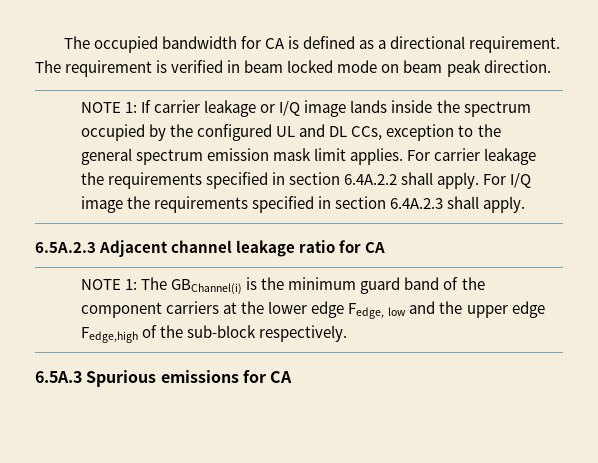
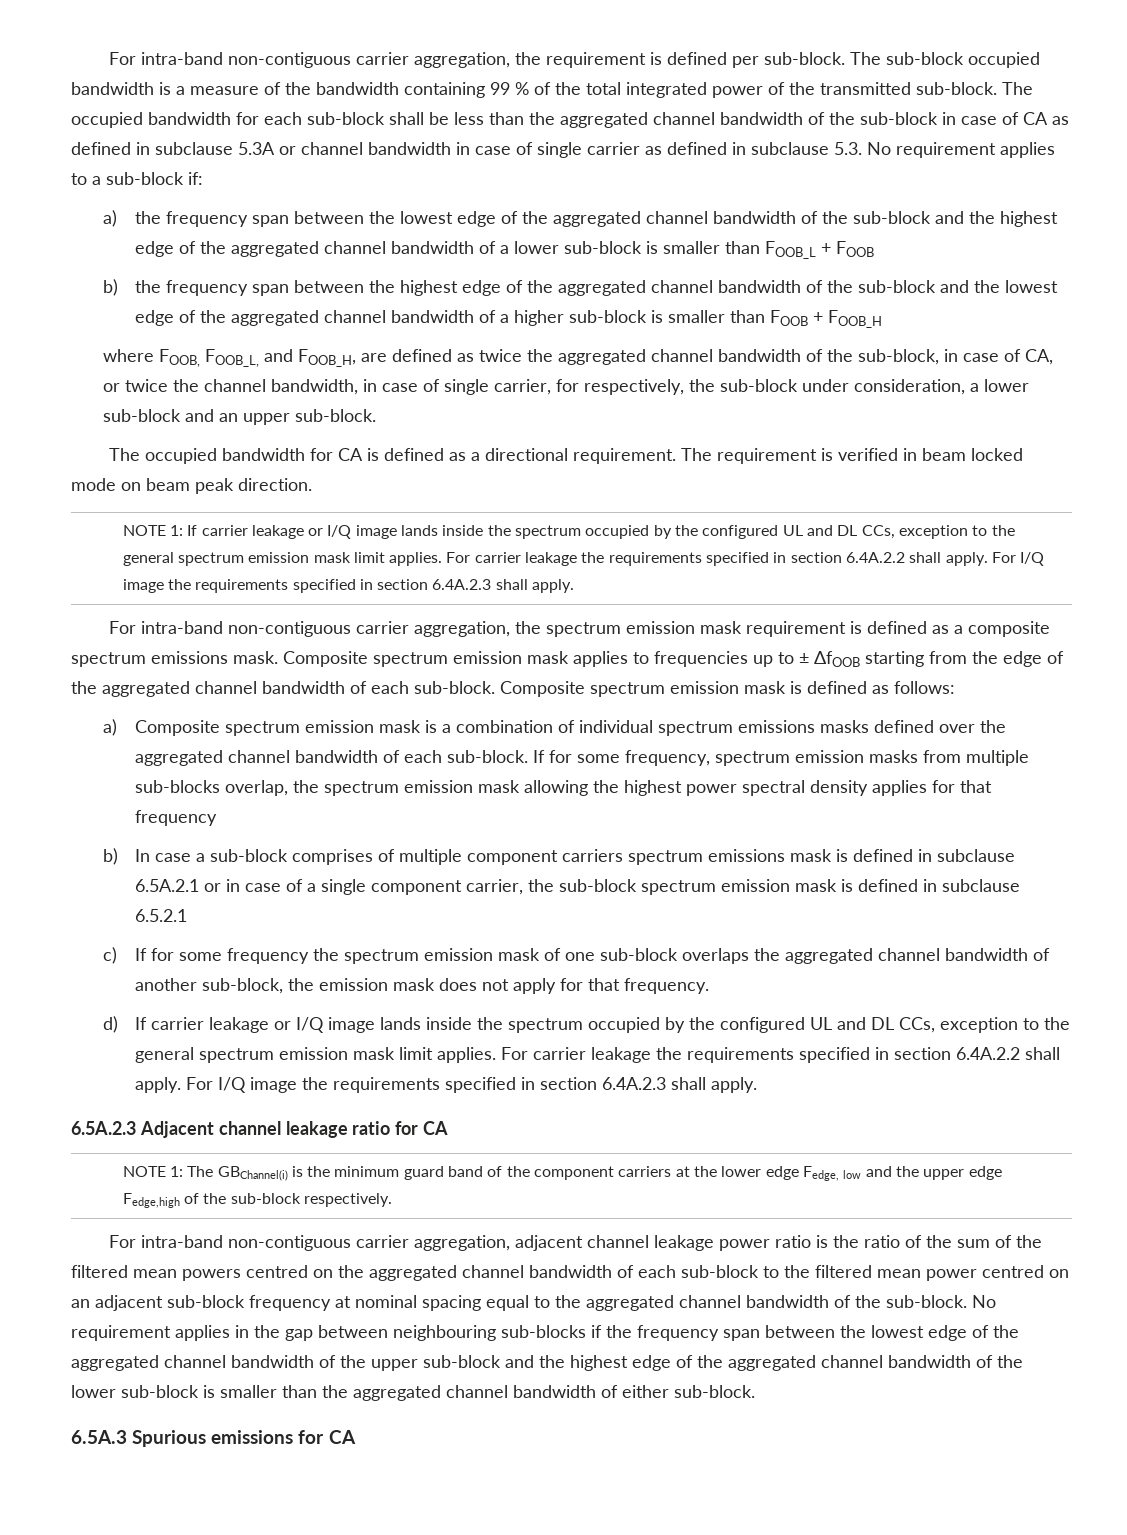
+ For intra-band non-contiguous carrier aggregation, the requirement is defined per sub-block. The sub-block occupied bandwidth is a measure of the bandwidth containing 99 % of the total integrated power of the transmitted sub-block. The occupied bandwidth for each sub-block shall be less than the aggregated channel bandwidth of the sub-block in case of CA as defined in subclause 5.3A or channel bandwidth in case of single carrier as defined in subclause 5.3. No requirement applies to a sub-block if:
+ a) the frequency span between the lowest edge of the aggregated channel bandwidth of the sub-block and the highest edge of the aggregated channel bandwidth of a lower sub-block is smaller than FOOB_L + FOOB
+ b) the frequency span between the highest edge of the aggregated channel bandwidth of the sub-block and the lowest edge of the aggregated channel bandwidth of a higher sub-block is smaller than FOOB + FOOB_H
+ where FOOB, FOOB_L, and FOOB_H, are defined as twice the aggregated channel bandwidth of the sub-block, in case of CA, or twice the channel bandwidth, in case of single carrier, for respectively, the sub-block under consideration, a lower sub-block and an upper sub-block.
+ For intra-band non-contiguous carrier aggregation, the spectrum emission mask requirement is defined as a composite spectrum emissions mask. Composite spectrum emission mask applies to frequencies up to ± ΔfOOB starting from the edge of the aggregated channel bandwidth of each sub-block. Composite spectrum emission mask is defined as follows:
+ a) Composite spectrum emission mask is a combination of individual spectrum emissions masks defined over the aggregated channel bandwidth of each sub-block. If for some frequency, spectrum emission masks from multiple sub-blocks overlap, the spectrum emission mask allowing the highest power spectral density applies for that frequency
+ b) In case a sub-block comprises of multiple component carriers spectrum emissions mask is defined in subclause 6.5A.2.1 or in case of a single component carrier, the sub-block spectrum emission mask is defined in subclause 6.5.2.1
+ c) If for some frequency the spectrum emission mask of one sub-block overlaps the aggregated channel bandwidth of another sub-block, the emission mask does not apply for that frequency.
+ d) If carrier leakage or I/Q image lands inside the spectrum occupied by the configured UL and DL CCs, exception to the general spectrum emission mask limit applies. For carrier leakage the requirements specified in section 6.4A.2.2 shall apply. For I/Q image the requirements specified in section 6.4A.2.3 shall apply.
+ For intra-band non-contiguous carrier aggregation, adjacent channel leakage power ratio is the ratio of the sum of the filtered mean powers centred on the aggregated channel bandwidth of each sub-block to the filtered mean power centred on an adjacent sub-block frequency at nominal spacing equal to the aggregated channel bandwidth of the sub-block. No requirement applies in the gap between neighbouring sub-blocks if the frequency span between the lowest edge of the aggregated channel bandwidth of the upper sub-block and the highest edge of the aggregated channel bandwidth of the lower sub-block is smaller than the aggregated channel bandwidth of either sub-block.

